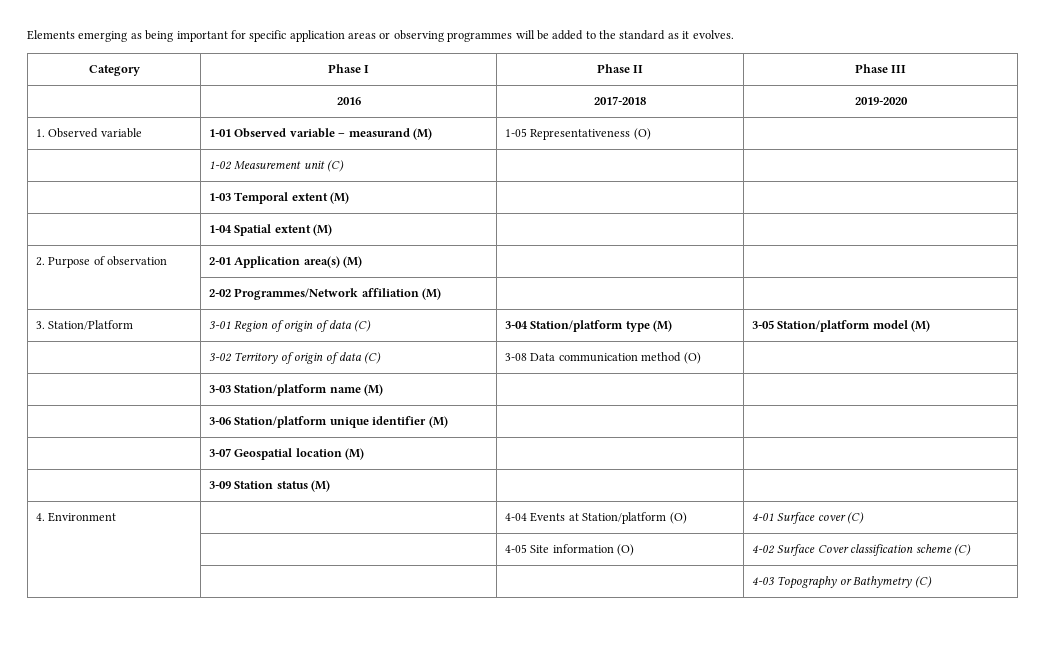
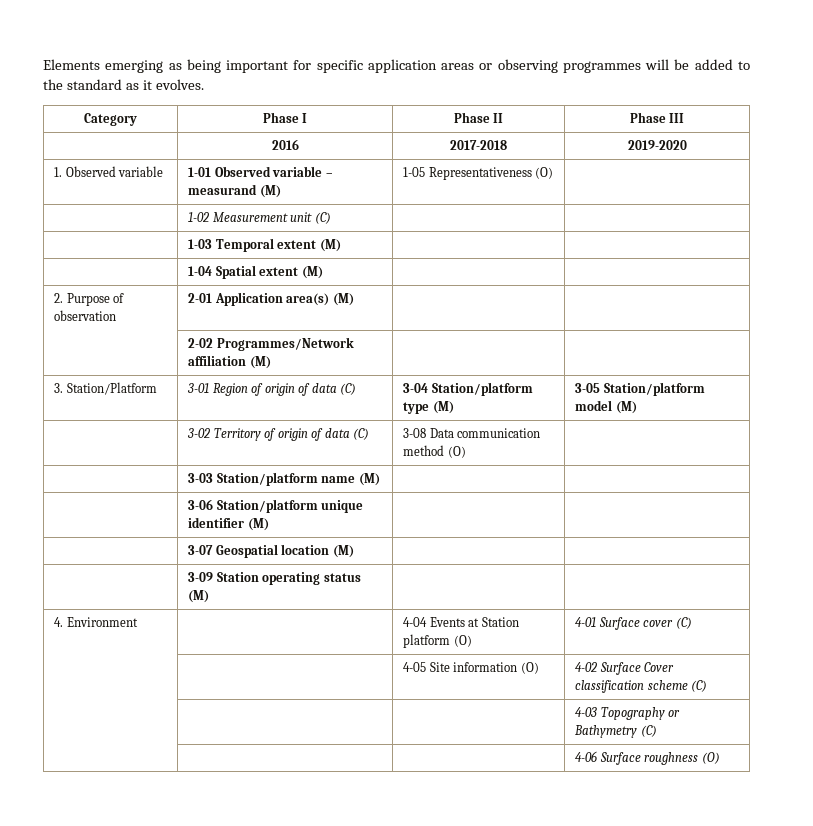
- | 3-09 Station status (M) | |
+ | 3-09 Station operating status (M) | |
- 4. Environment | | 4-04 Events at Station/platform (O) | 4-01 Surface cover (C)
+ 4. Environment | | 4-04 Events at Station platform (O) | 4-01 Surface cover (C)
+ | | | 4-06 Surface roughness (O)

